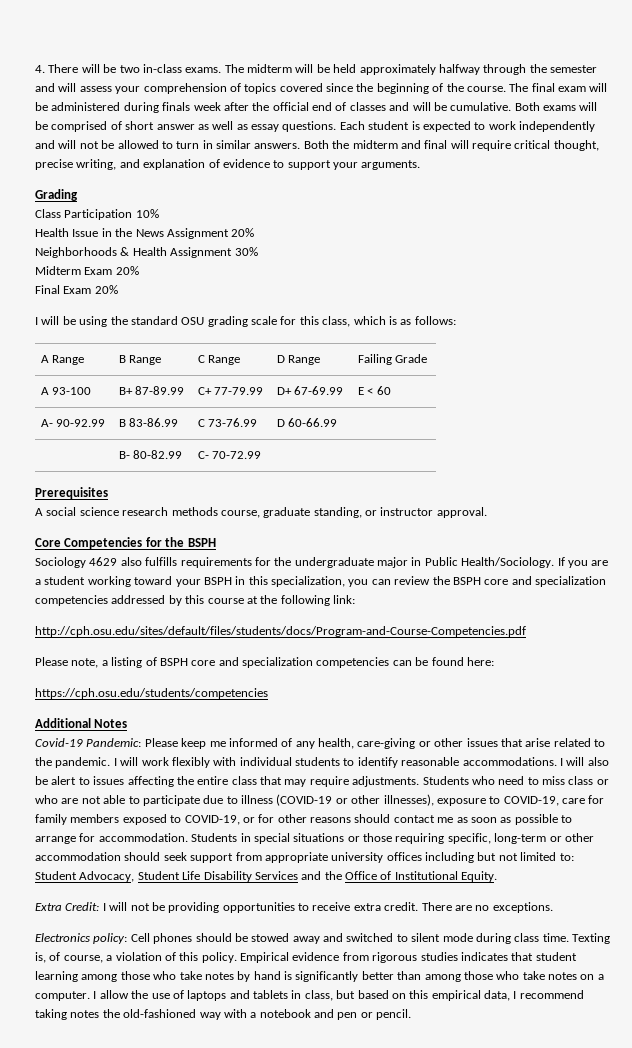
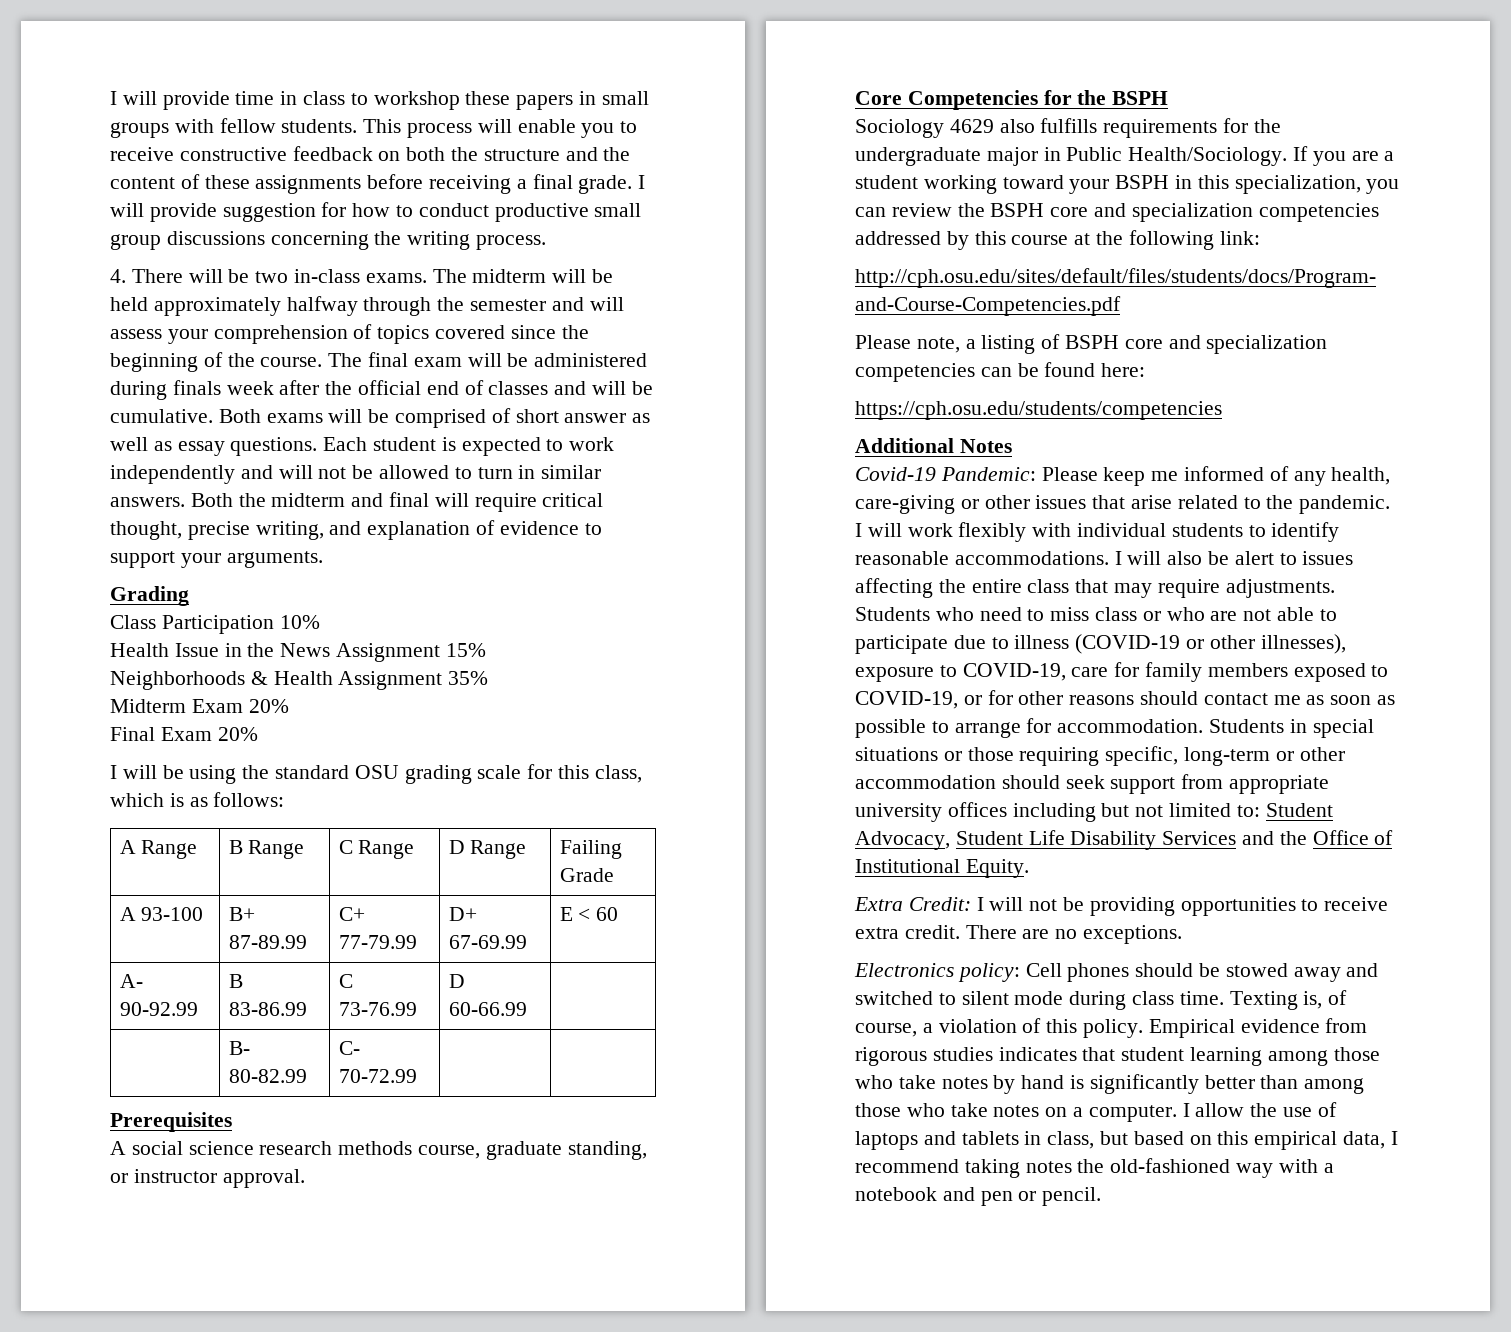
+ I will provide time in class to workshop these papers in small groups with fellow students. This process will enable you to receive constructive feedback on both the structure and the content of these assignments before receiving a final grade. I will provide suggestion for how to conduct productive small group discussions concerning the writing process.
- Health Issue in the News Assignment 20%
+ Health Issue in the News Assignment 15%
- Neighborhoods & Health Assignment 30%
+ Neighborhoods & Health Assignment 35%

